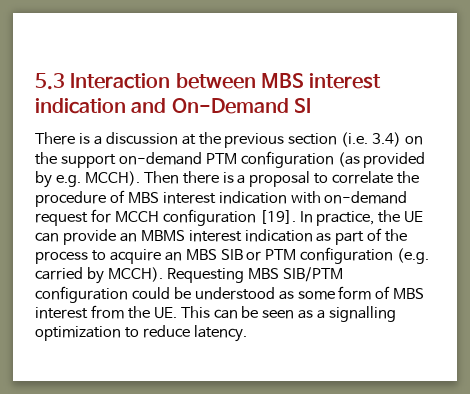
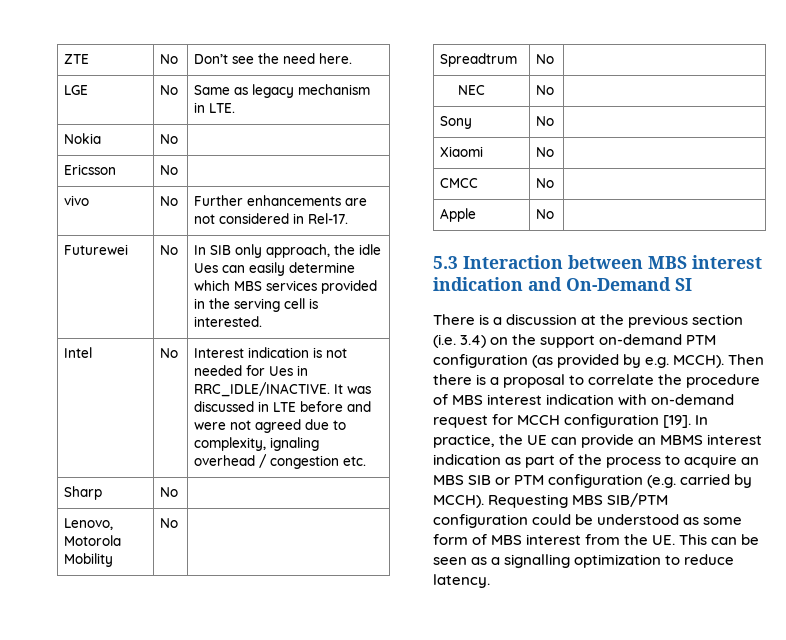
+ ZTE | No | Don’t see the need here.
+ LGE | No | Same as legacy mechanism in LTE.
+ Nokia | No |
+ Ericsson | No |
+ vivo | No | Further enhancements are not considered in Rel-17.
+ Futurewei | No | In SIB only approach, the idle Ues can easily determine which MBS services provided in the serving cell is interested.
+ Intel | No | Interest indication is not needed for Ues in RRC_IDLE/INACTIVE. It was discussed in LTE before and were not agreed due to complexity, ignaling overhead / congestion etc.
+ Sharp | No |
+ Lenovo, Motorola Mobility | No |
+ Spreadtrum | No |
+ NEC | No |
+ Sony | No |
+ Xiaomi | No |
+ CMCC | No |
+ Apple | No |

